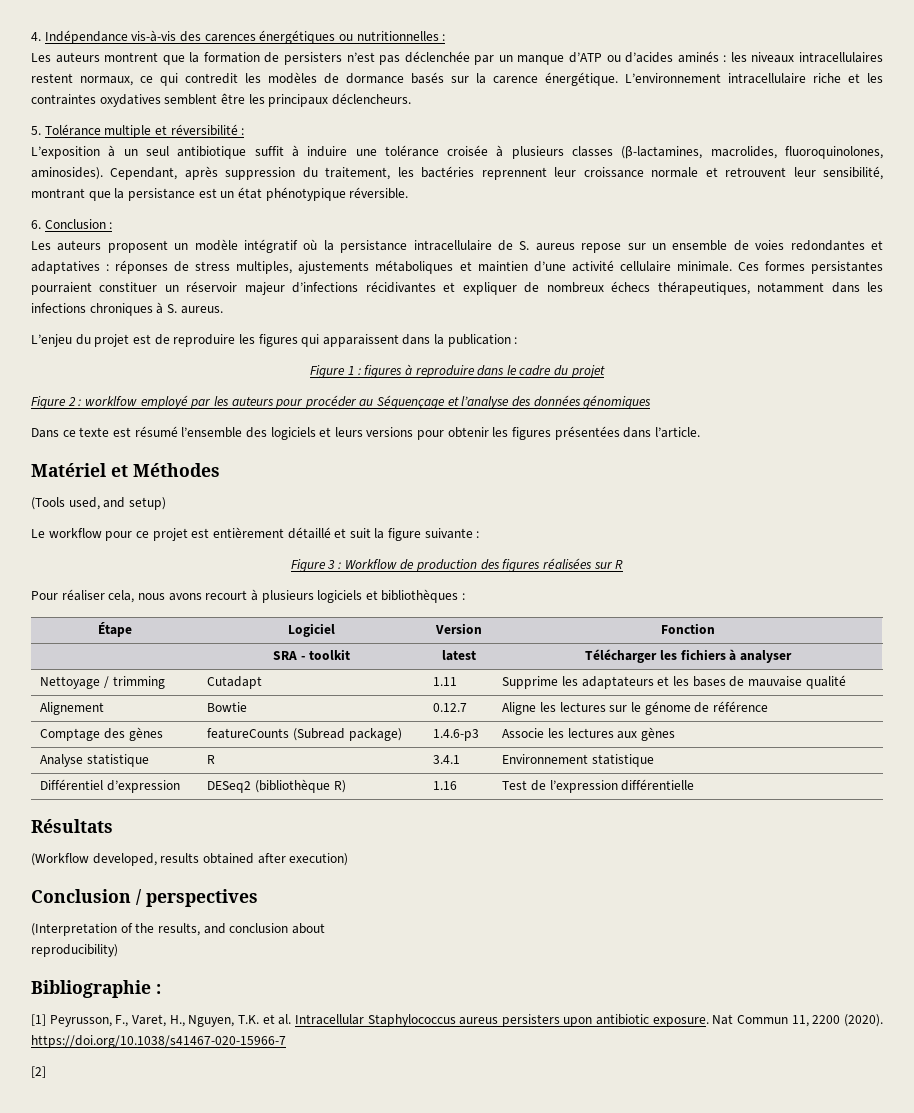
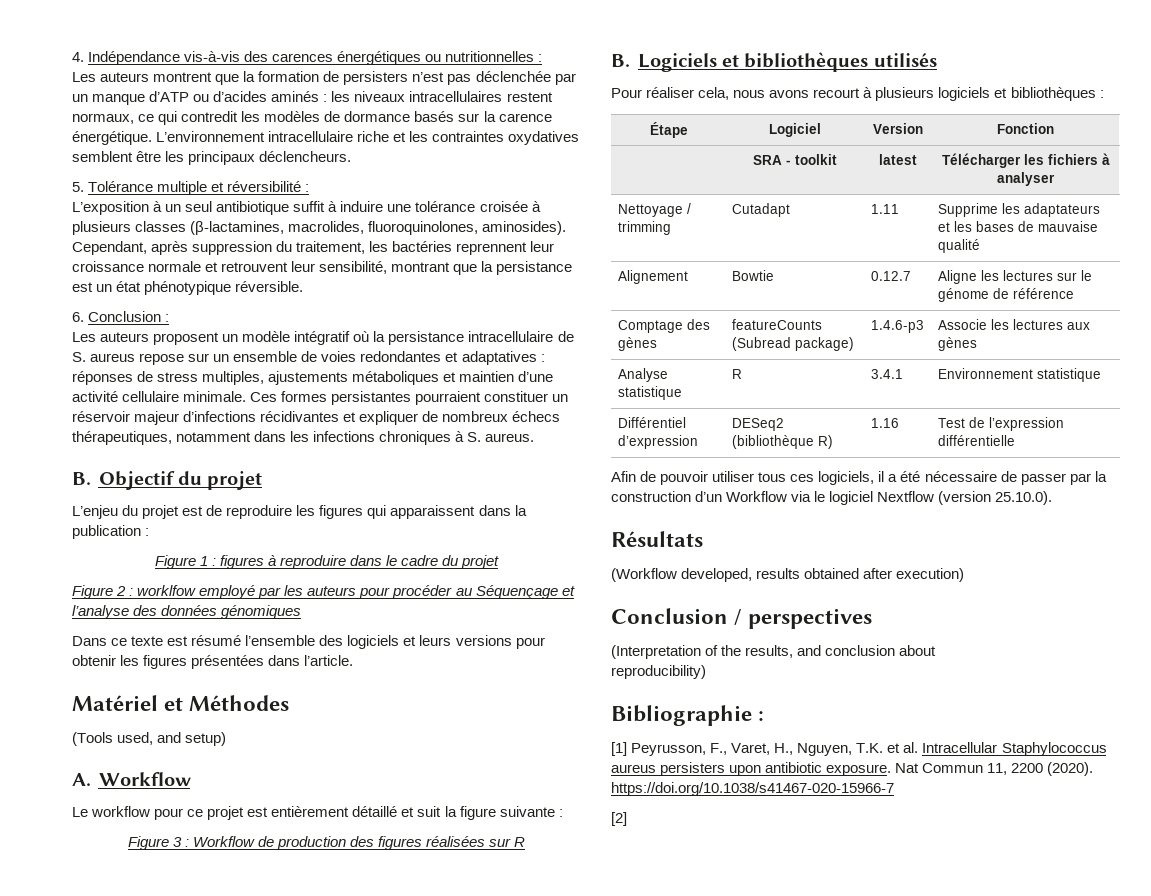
+ B. Objectif du projet
+ A. Workflow
+ B. Logiciels et bibliothèques utilisés
+ Afin de pouvoir utiliser tous ces logiciels, il a été nécessaire de passer par la construction d’un Workflow via le logiciel Nextflow (version 25.10.0).

